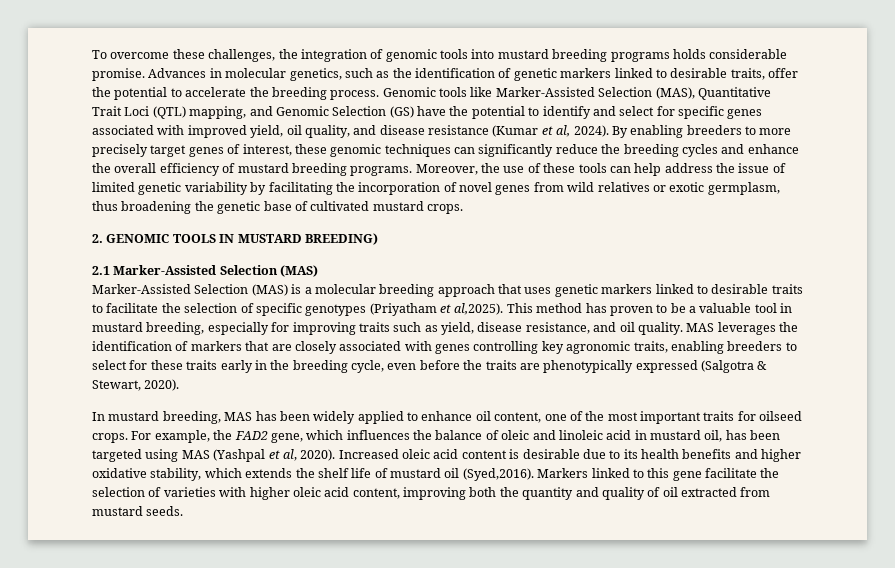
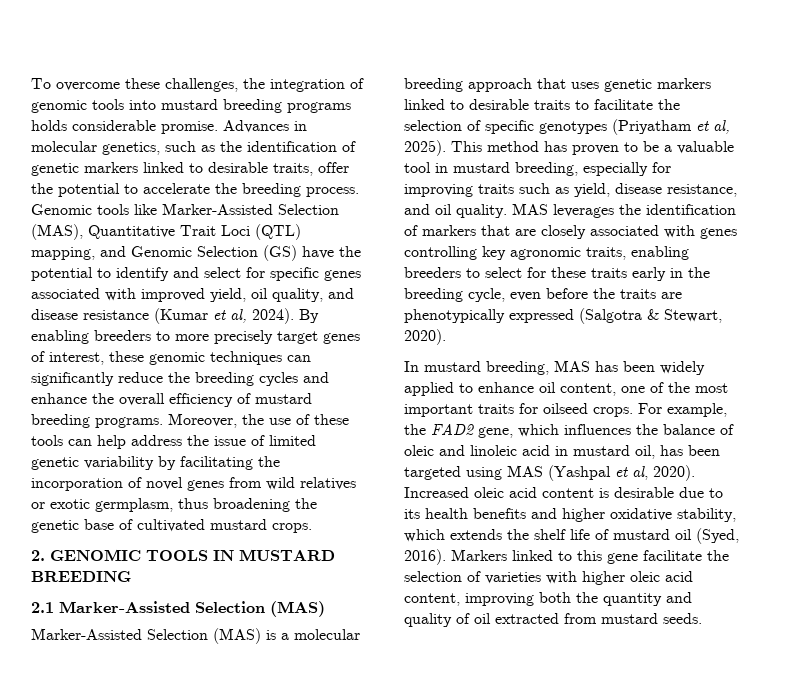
- 2. GENOMIC TOOLS IN MUSTARD BREEDING)
+ 2. GENOMIC TOOLS IN MUSTARD BREEDING
- Marker-Assisted Selection (MAS) is a molecular breeding approach that uses genetic markers linked to desirable traits to facilitate the selection of specific genotypes (Priyatham et al,2025).
+ Marker-Assisted Selection (MAS) is a molecular breeding approach that uses genetic markers linked to desirable traits to facilitate the selection of specific genotypes (Priyatham et al, 2025).
- Increased oleic acid content is desirable due to its health benefits and higher oxidative stability, which extends the shelf life of mustard oil (Syed,2016).
+ Increased oleic acid content is desirable due to its health benefits and higher oxidative stability, which extends the shelf life of mustard oil (Syed, 2016).

